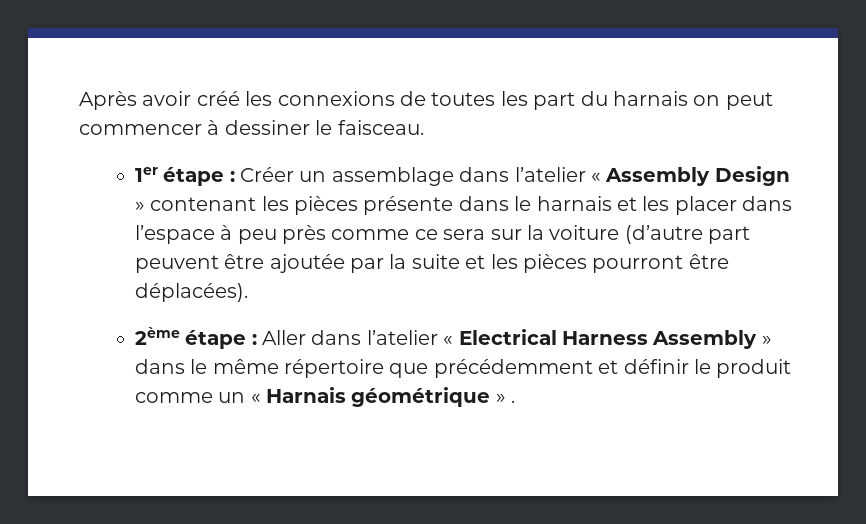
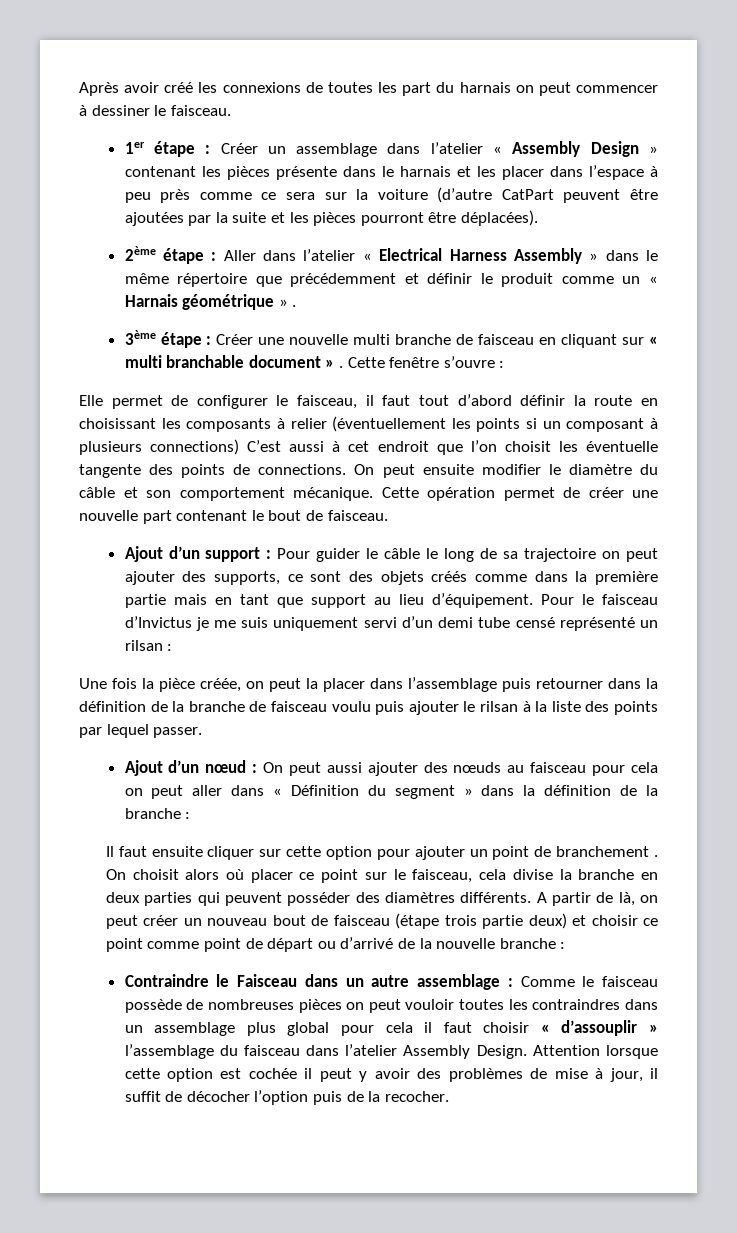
- 1er étape : Créer un assemblage dans l’atelier « Assembly Design » contenant les pièces présente dans le harnais et les placer dans l’espace à peu près comme ce sera sur la voiture (d’autre part peuvent être ajoutée par la suite et les pièces pourront être déplacées).
+ 1er étape : Créer un assemblage dans l’atelier « Assembly Design » contenant les pièces présente dans le harnais et les placer dans l’espace à peu près comme ce sera sur la voiture (d’autre CatPart peuvent être ajoutées par la suite et les pièces pourront être déplacées).
+ 3ème étape : Créer une nouvelle multi branche de faisceau en cliquant sur « multi branchable document » . Cette fenêtre s’ouvre :
+ Elle permet de configurer le faisceau, il faut tout d’abord définir la route en choisissant les composants à relier (éventuellement les points si un composant à plusieurs connections) C’est aussi à cet endroit que l’on choisit les éventuelle tangente des points de connections. On peut ensuite modifier le diamètre du câble et son comportement mécanique. Cette opération permet de créer une nouvelle part contenant le bout de faisceau.
+ Ajout d’un support : Pour guider le câble le long de sa trajectoire on peut ajouter des supports, ce sont des objets créés comme dans la première partie mais en tant que support au lieu d’équipement. Pour le faisceau d’Invictus je me suis uniquement servi d’un demi tube censé représenté un rilsan :
+ Une fois la pièce créée, on peut la placer dans l’assemblage puis retourner dans la définition de la branche de faisceau voulu puis ajouter le rilsan à la liste des points par lequel passer.
+ Ajout d’un nœud : On peut aussi ajouter des nœuds au faisceau pour cela on peut aller dans « Définition du segment » dans la définition de la branche :
+ Il faut ensuite cliquer sur cette option pour ajouter un point de branchement . On choisit alors où placer ce point sur le faisceau, cela divise la branche en deux parties qui peuvent posséder des diamètres différents. A partir de là, on peut créer un nouveau bout de faisceau (étape trois partie deux) et choisir ce point comme point de départ ou d’arrivé de la nouvelle branche :
+ Contraindre le Faisceau dans un autre assemblage : Comme le faisceau possède de nombreuses pièces on peut vouloir toutes les contraindres dans un assemblage plus global pour cela il faut choisir « d’assouplir » l’assemblage du faisceau dans l’atelier Assembly Design. Attention lorsque cette option est cochée il peut y avoir des problèmes de mise à jour, il suffit de décocher l’option puis de la recocher.

